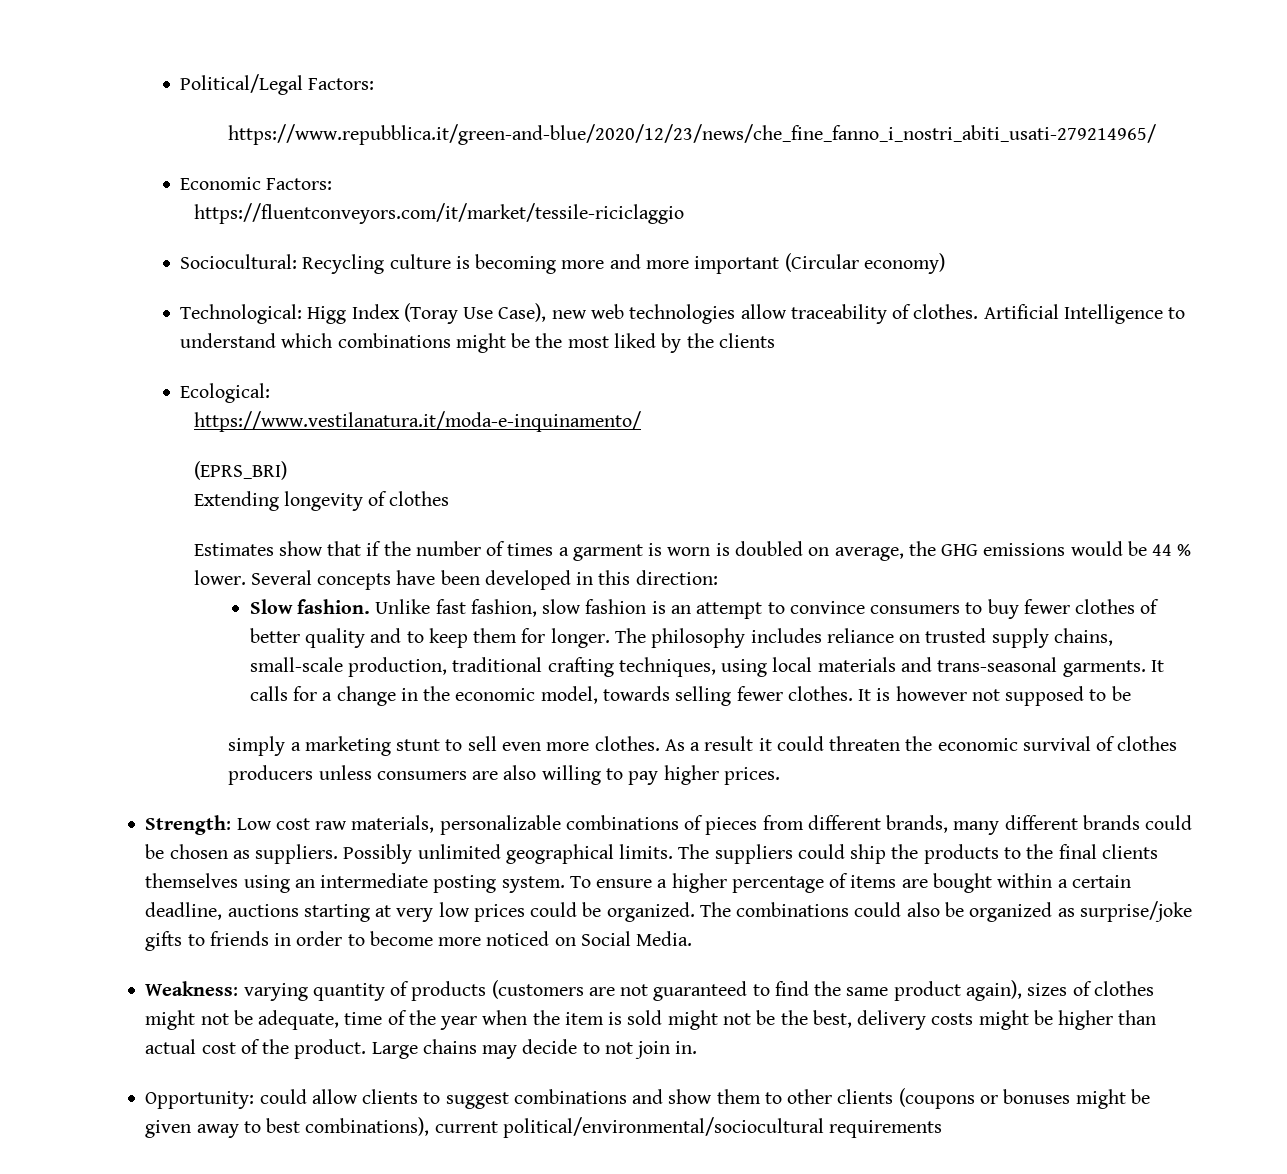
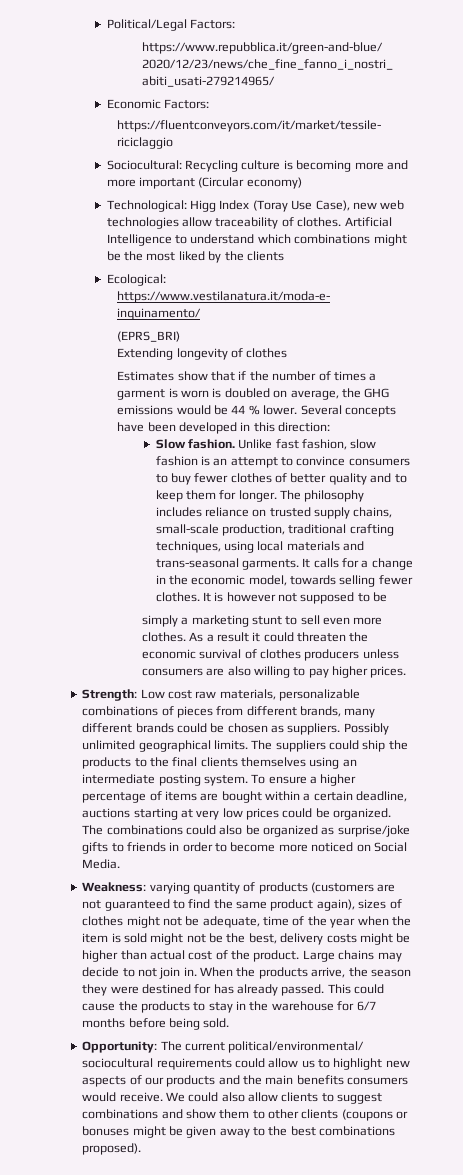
- Large chains may decide to not join in.
- Opportunity: could allow clients to suggest combinations and show them to other clients (coupons or bonuses might be given away to best combinations), current political/environmental/sociocultural requirements
+ Large chains may decide to not join in. When the products arrive, the season they were destined for has already passed. This could cause the products to stay in the warehouse for 6/7 months before being sold.
+ Opportunity: The current political/environmental/ sociocultural requirements could allow us to highlight new aspects of our products and the main benefits consumers would receive. We could also allow clients to suggest combinations and show them to other clients (coupons or bonuses might be given away to the best combinations proposed).

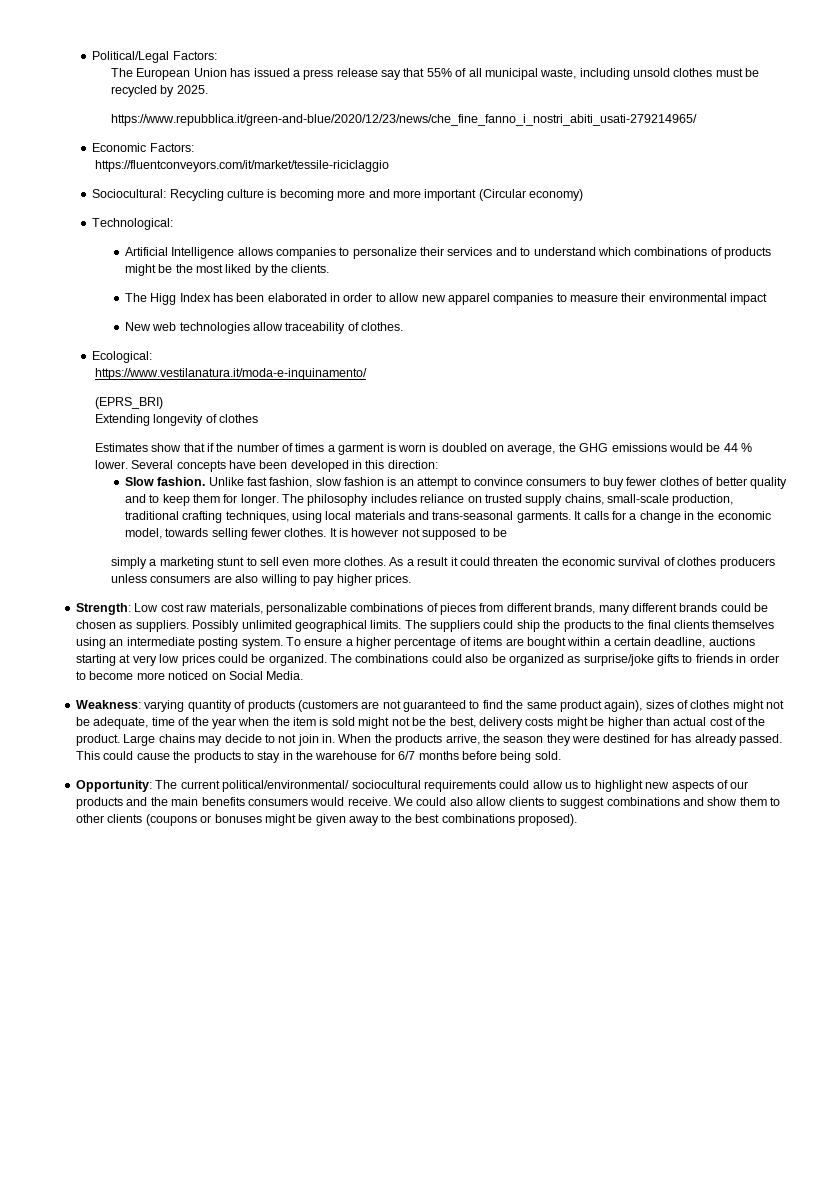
+ The European Union has issued a press release say that 55% of all municipal waste, including unsold clothes must be recycled by 2025.
- Technological: Higg Index (Toray Use Case), new web technologies allow traceability of clothes. Artificial Intelligence to understand which combinations might be the most liked by the clients
+ Technological:
+ Artificial Intelligence allows companies to personalize their services and to understand which combinations of products might be the most liked by the clients.
+ The Higg Index has been elaborated in order to allow new apparel companies to measure their environmental impact
+ New web technologies allow traceability of clothes.

